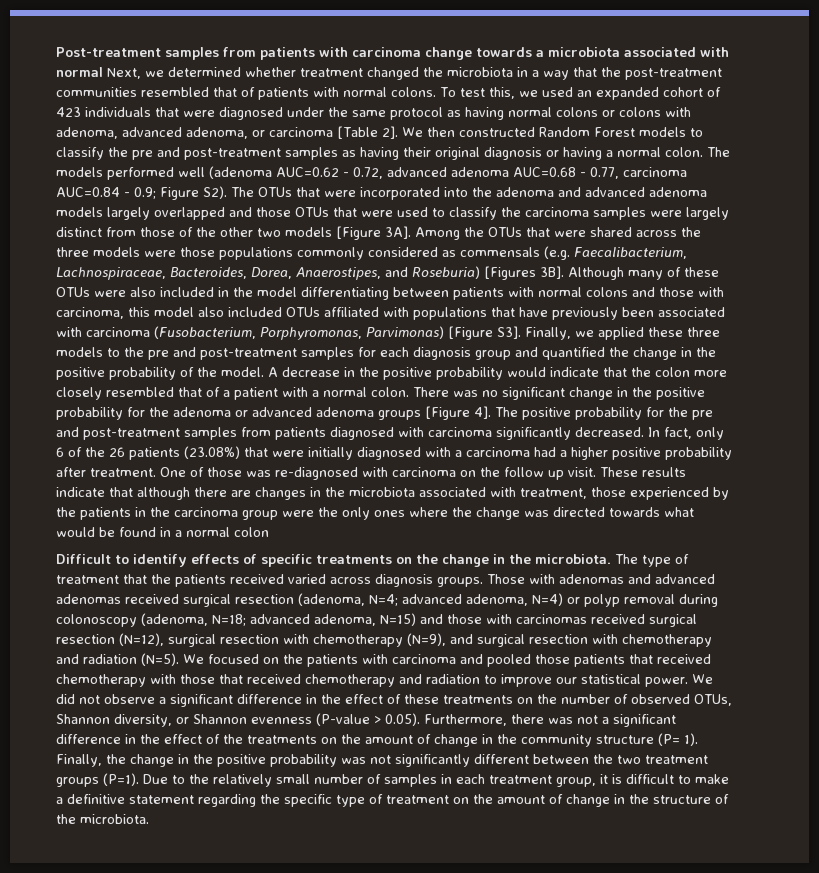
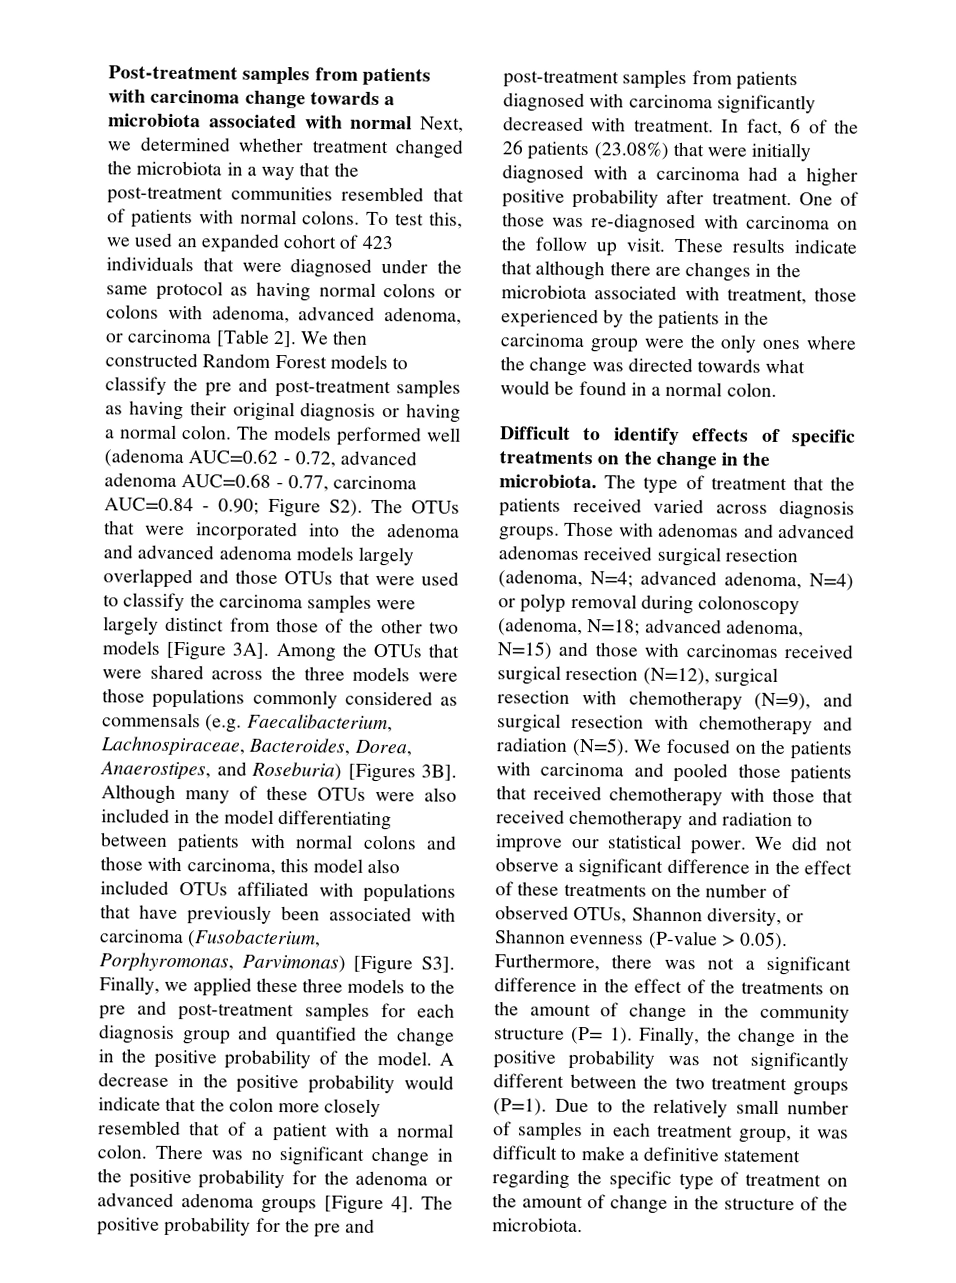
- The models performed well (adenoma AUC=0.62 - 0.72, advanced adenoma AUC=0.68 - 0.77, carcinoma AUC=0.84 - 0.9; Figure S2). The OTUs that were incorporated into the adenoma and advanced adenoma models largely overlapped and those OTUs that were used to classify the carcinoma samples were largely distinct from those of the other two models [Figure 3A].
+ The models performed well (adenoma AUC=0.62 - 0.72, advanced adenoma AUC=0.68 - 0.77, carcinoma AUC=0.84 - 0.90; Figure S2). The OTUs that were incorporated into the adenoma and advanced adenoma models largely overlapped and those OTUs that were used to classify the carcinoma samples were largely distinct from those of the other two models [Figure 3A].
- The positive probability for the pre and post-treatment samples from patients diagnosed with carcinoma significantly decreased.
+ The positive probability for the pre and post-treatment samples from patients diagnosed with carcinoma significantly decreased with treatment.
- In fact, only 6 of the 26 patients (23.08%) that were initially diagnosed with a carcinoma had a higher positive probability after treatment.
+ In fact, 6 of the 26 patients (23.08%) that were initially diagnosed with a carcinoma had a higher positive probability after treatment.
- These results indicate that although there are changes in the microbiota associated with treatment, those experienced by the patients in the carcinoma group were the only ones where the change was directed towards what would be found in a normal colon
+ These results indicate that although there are changes in the microbiota associated with treatment, those experienced by the patients in the carcinoma group were the only ones where the change was directed towards what would be found in a normal colon.
- Due to the relatively small number of samples in each treatment group, it is difficult to make a definitive statement regarding the specific type of treatment on the amount of change in the structure of the microbiota.
+ Due to the relatively small number of samples in each treatment group, it was difficult to make a definitive statement regarding the specific type of treatment on the amount of change in the structure of the microbiota.

